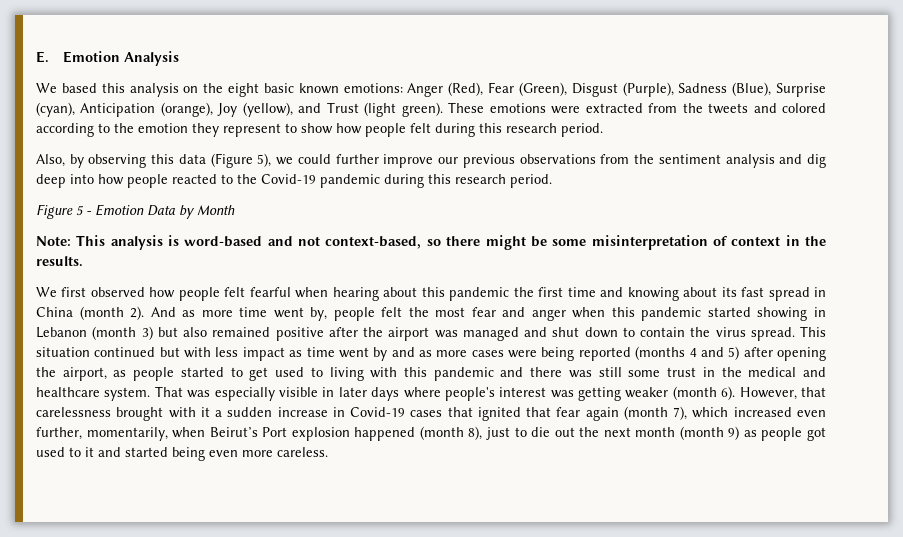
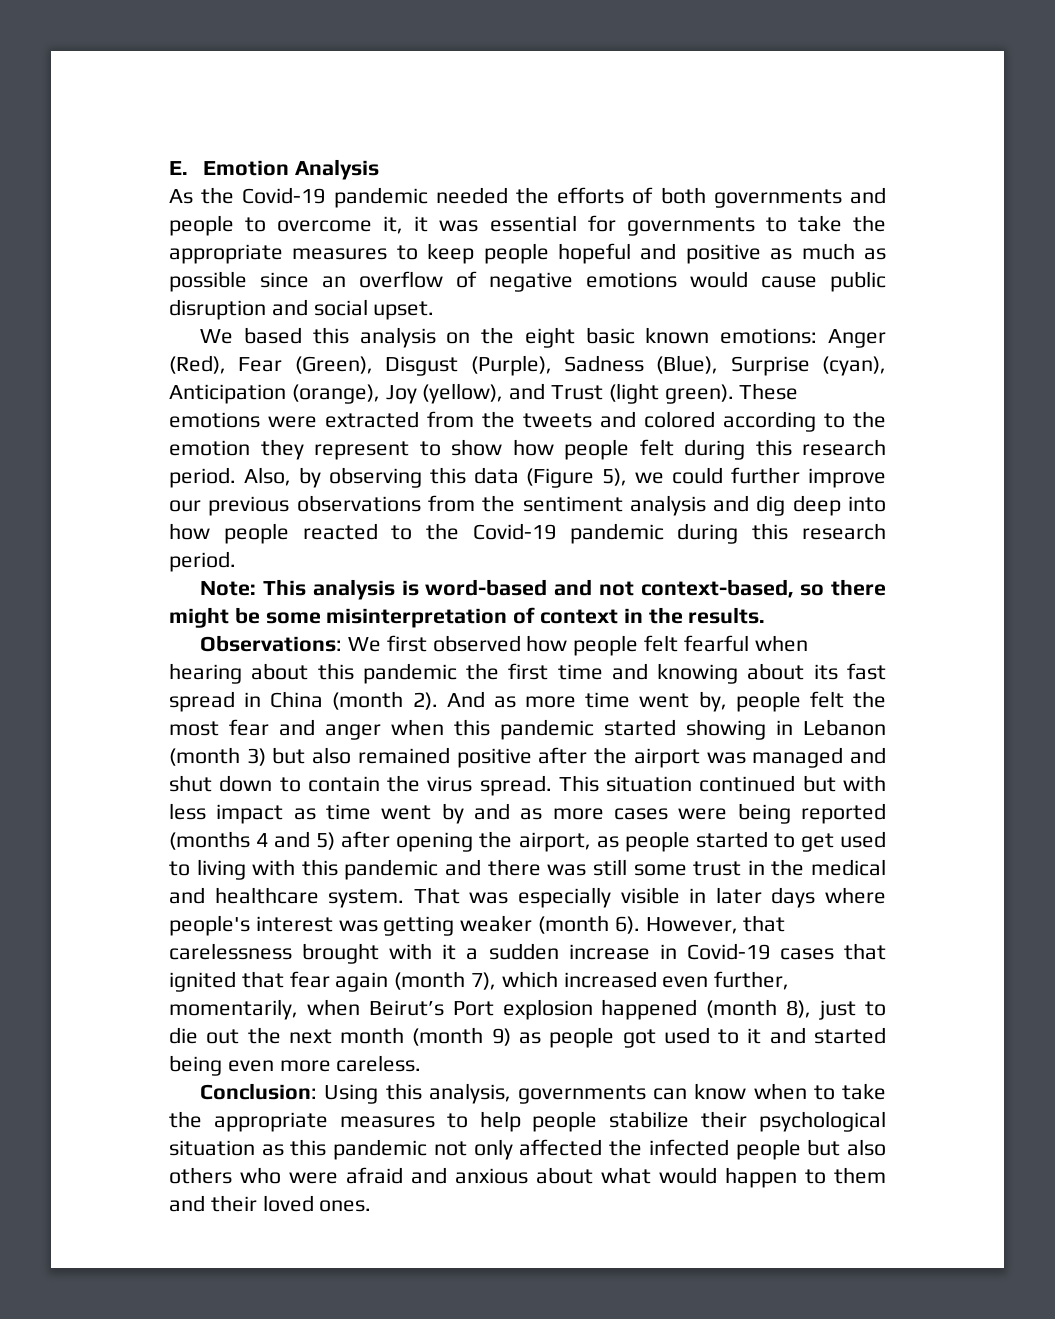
+ As the Covid-19 pandemic needed the efforts of both governments and people to overcome it, it was essential for governments to take the appropriate measures to keep people hopeful and positive as much as possible since an overflow of negative emotions would cause public disruption and social upset.
- These emotions were extracted from the tweets and colored according to the emotion they represent to show how people felt during this research period.
- Also, by observing this data (Figure 5), we could further improve our previous observations from the sentiment analysis and dig deep into how people reacted to the Covid-19 pandemic during this research period.
+ These emotions were extracted from the tweets and colored according to the emotion they represent to show how people felt during this research period. Also, by observing this data (Figure 5), we could further improve our previous observations from the sentiment analysis and dig deep into how people reacted to the Covid-19 pandemic during this research period.
- Figure 5 - Emotion Data by Month
- We first observed how people felt fearful when hearing about this pandemic the first time and knowing about its fast spread in China (month 2).
+ Observations: We first observed how people felt fearful when hearing about this pandemic the first time and knowing about its fast spread in China (month 2).
+ Conclusion: Using this analysis, governments can know when to take the appropriate measures to help people stabilize their psychological situation as this pandemic not only affected the infected people but also others who were afraid and anxious about what would happen to them and their loved ones.

